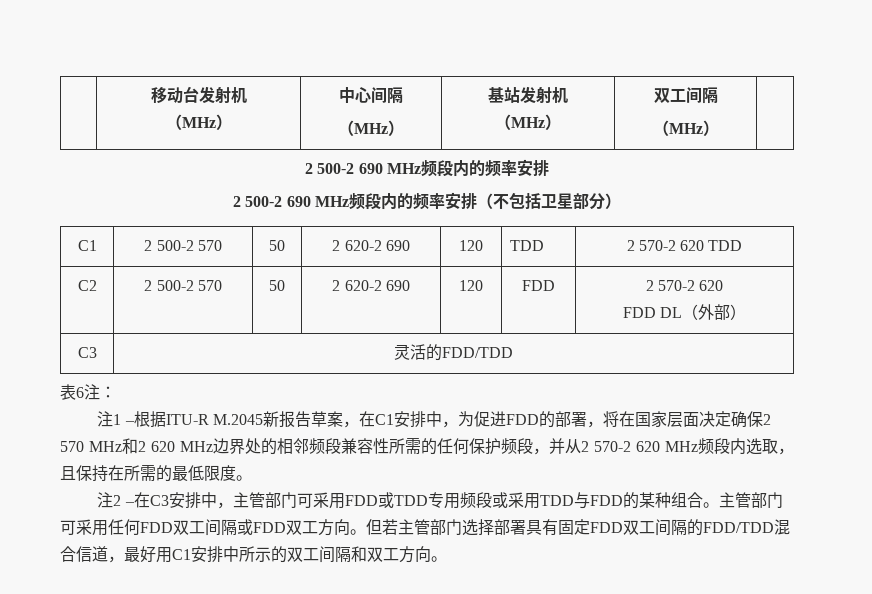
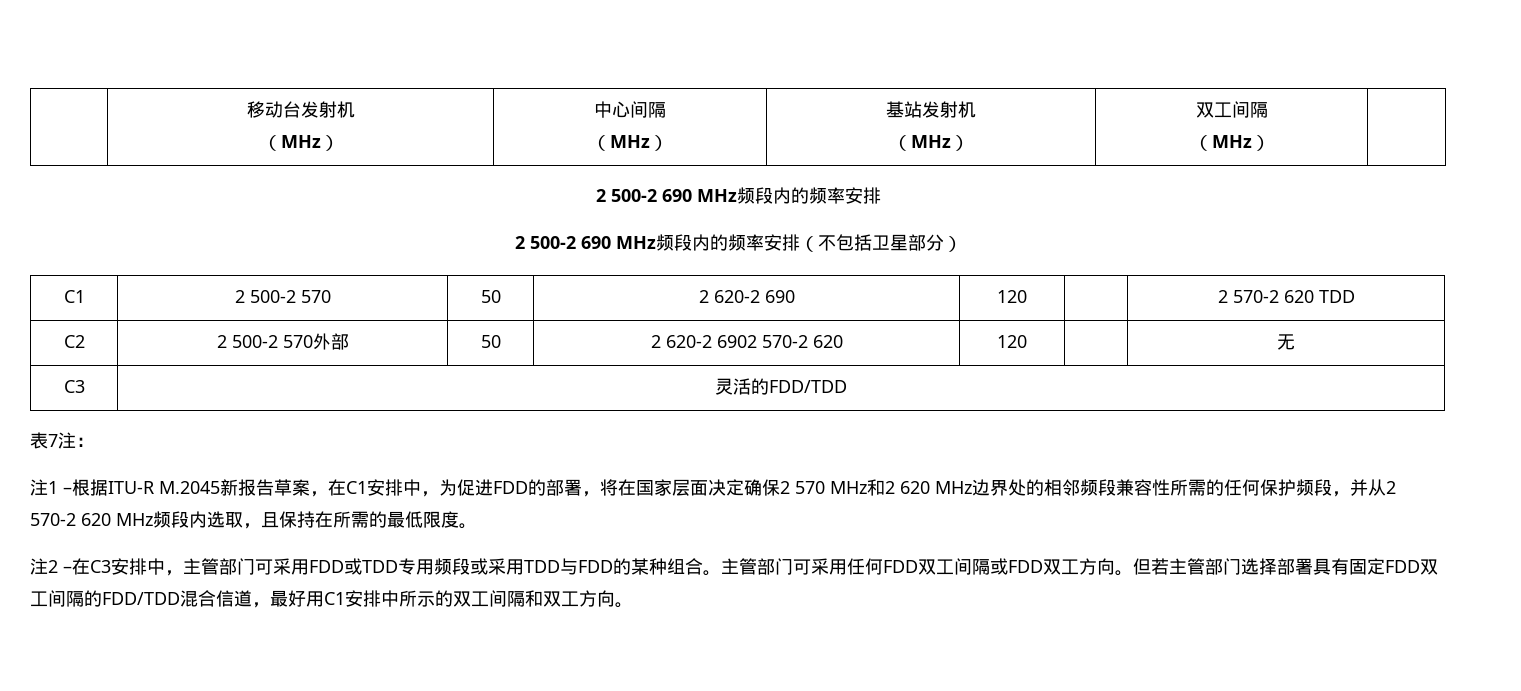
- C1 | 2 500-2 570 | 50 | 2 620-2 690 | 120 | TDD | 2 570-2 620 TDD
+ C1 | 2 500-2 570 | 50 | 2 620-2 690 | 120 | | 2 570-2 620 TDD
- C2 | 2 500-2 570 | 50 | 2 620-2 690 | 120 | FDD | 2 570-2 620
- FDD DL（外部）
+ C2 | 2 500-2 570外部 | 50 | 2 620-2 6902 570-2 620 | 120 | | 无
- 表6注：
+ 表7注：

